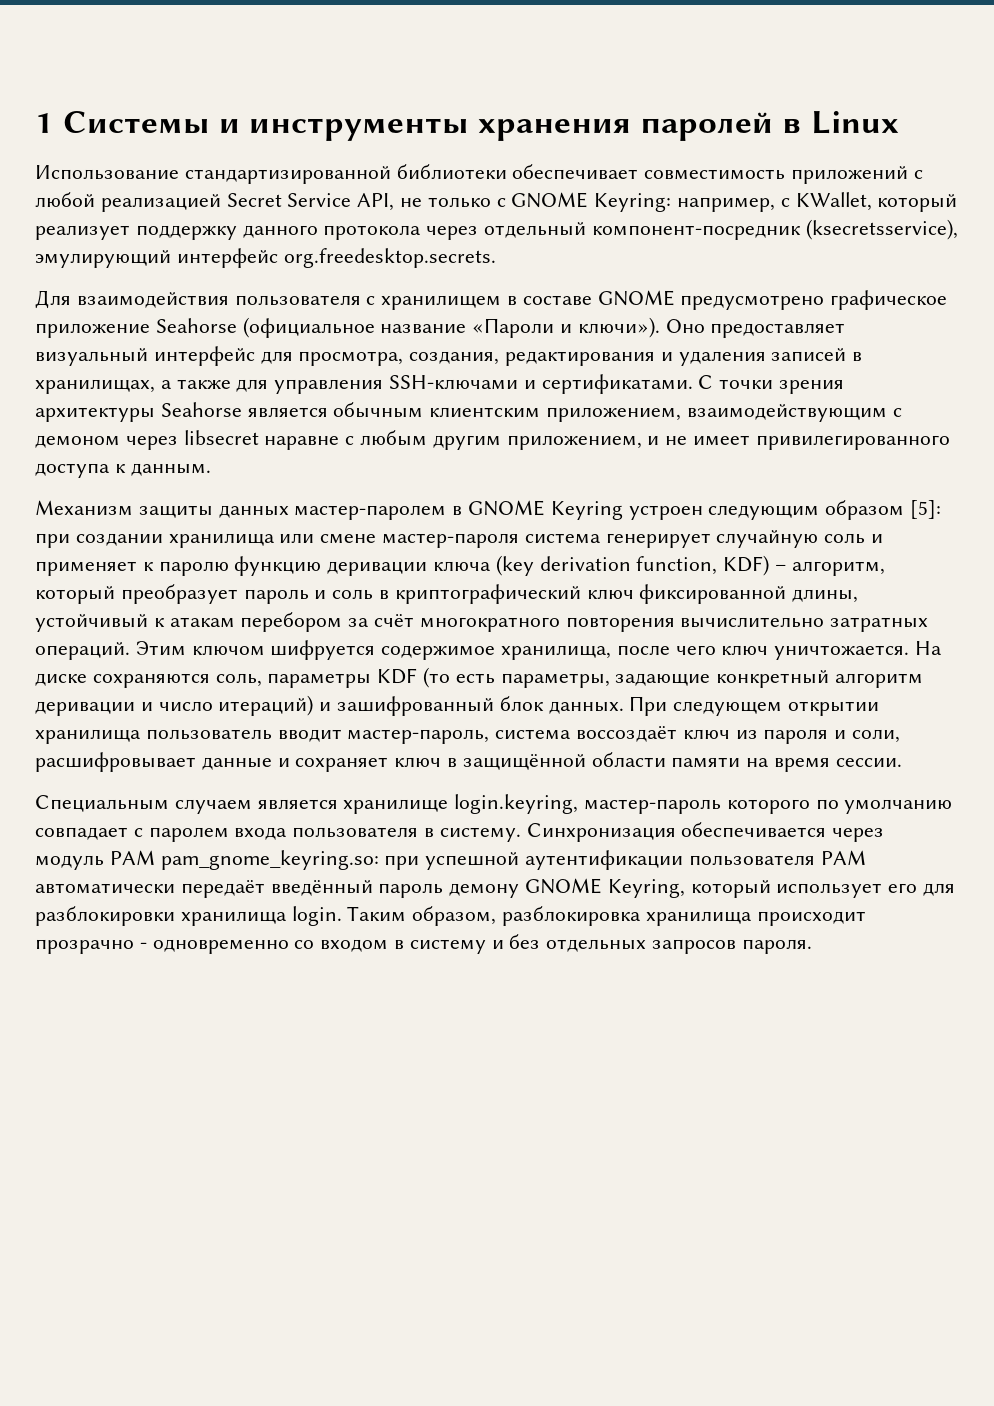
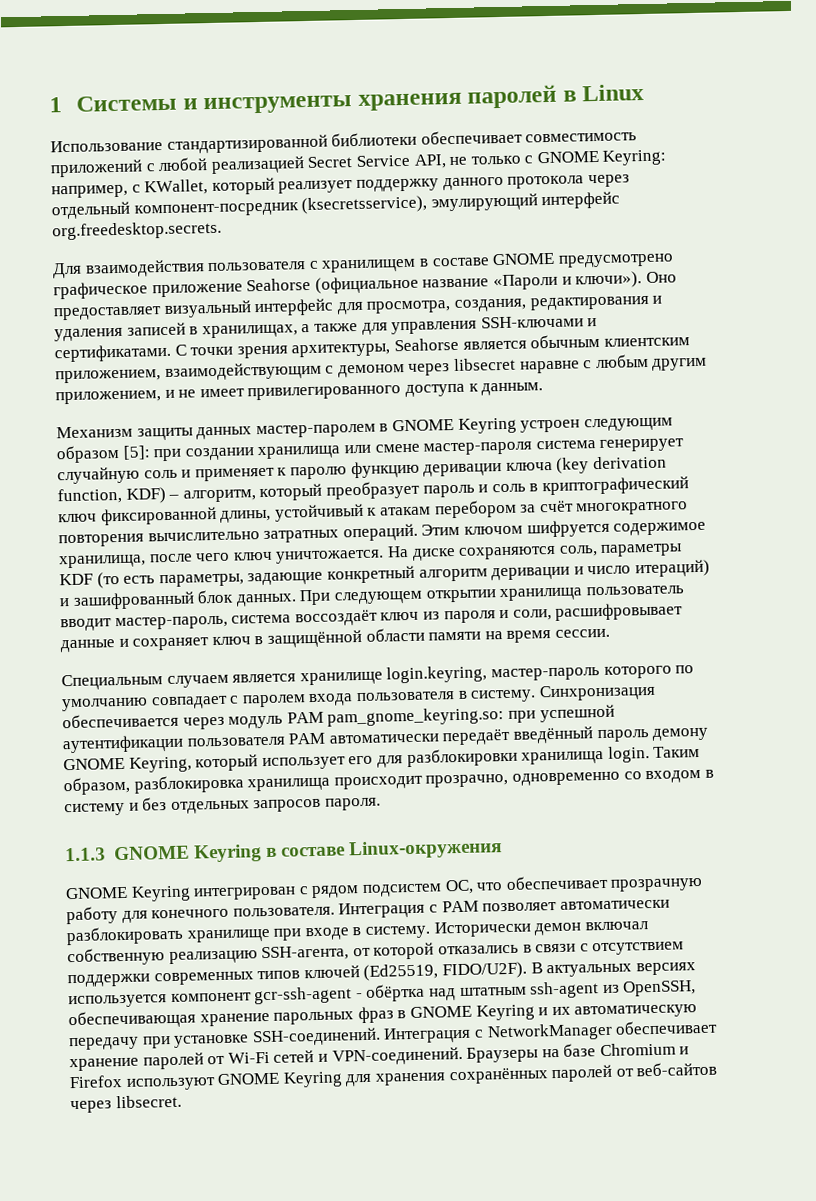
- С точки зрения архитектуры Seahorse является обычным клиентским приложением, взаимодействующим с демоном через libsecret наравне с любым другим приложением, и не имеет привилегированного доступа к данным.
+ С точки зрения архитектуры, Seahorse является обычным клиентским приложением, взаимодействующим с демоном через libsecret наравне с любым другим приложением, и не имеет привилегированного доступа к данным.
- Таким образом, разблокировка хранилища происходит прозрачно - одновременно со входом в систему и без отдельных запросов пароля.
+ Таким образом, разблокировка хранилища происходит прозрачно, одновременно со входом в систему и без отдельных запросов пароля.
+ 1.1.3 GNOME Keyring в составе Linux-окружения
+ GNOME Keyring интегрирован с рядом подсистем ОС, что обеспечивает прозрачную работу для конечного пользователя. Интеграция с PAM позволяет автоматически разблокировать хранилище при входе в систему. Исторически демон включал собственную реализацию SSH-агента, от которой отказались в связи с отсутствием поддержки современных типов ключей (Ed25519, FIDO/U2F). В актуальных версиях используется компонент gcr-ssh-agent - обёртка над штатным ssh-agent из OpenSSH, обеспечивающая хранение парольных фраз в GNOME Keyring и их автоматическую передачу при установке SSH-соединений. Интеграция с NetworkManager обеспечивает хранение паролей от Wi-Fi сетей и VPN-соединений. Браузеры на базе Chromium и Firefox используют GNOME Keyring для хранения сохранённых паролей от веб-сайтов через libsecret.

